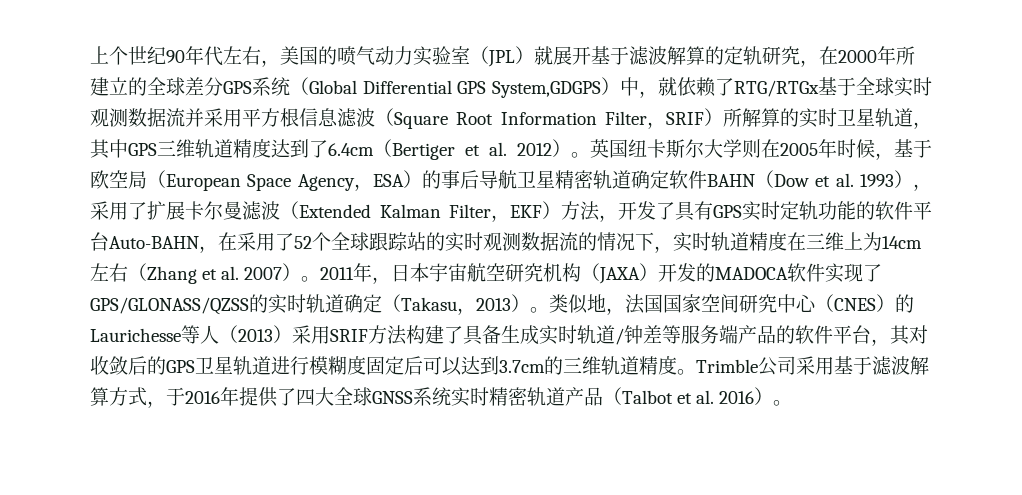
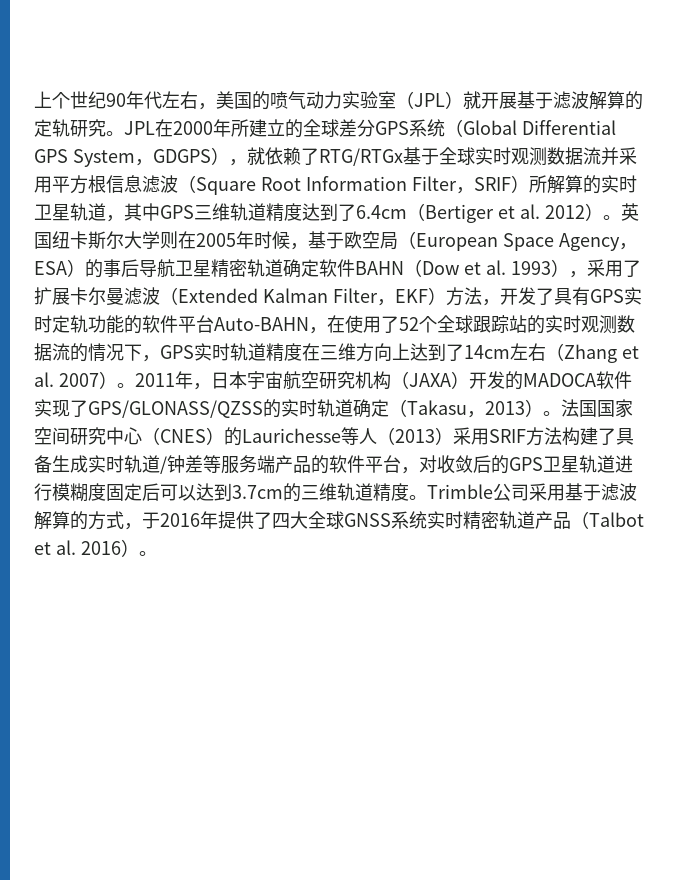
- 上个世纪90年代左右，美国的喷气动力实验室（JPL）就展开基于滤波解算的定轨研究，在2000年所建立的全球差分GPS系统（Global Differential GPS System,GDGPS）中，就依赖了RTG/RTGx基于全球实时观测数据流并采用平方根信息滤波（Square Root Information Filter，SRIF）所解算的实时卫星轨道，其中GPS三维轨道精度达到了6.4cm（Bertiger et al. 2012）。
+ 上个世纪90年代左右，美国的喷气动力实验室（JPL）就开展基于滤波解算的定轨研究。JPL在2000年所建立的全球差分GPS系统（Global Differential GPS System，GDGPS），就依赖了RTG/RTGx基于全球实时观测数据流并采用平方根信息滤波（Square Root Information Filter，SRIF）所解算的实时卫星轨道，其中GPS三维轨道精度达到了6.4cm（Bertiger et al. 2012）。
- 英国纽卡斯尔大学则在2005年时候，基于欧空局（European Space Agency，ESA）的事后导航卫星精密轨道确定软件BAHN（Dow et al. 1993），采用了扩展卡尔曼滤波（Extended Kalman Filter，EKF）方法，开发了具有GPS实时定轨功能的软件平台Auto-BAHN，在采用了52个全球跟踪站的实时观测数据流的情况下，实时轨道精度在三维上为14cm左右（Zhang et al. 2007）。
+ 英国纽卡斯尔大学则在2005年时候，基于欧空局（European Space Agency，ESA）的事后导航卫星精密轨道确定软件BAHN（Dow et al. 1993），采用了扩展卡尔曼滤波（Extended Kalman Filter，EKF）方法，开发了具有GPS实时定轨功能的软件平台Auto-BAHN，在使用了52个全球跟踪站的实时观测数据流的情况下，GPS实时轨道精度在三维方向上达到了14cm左右（Zhang et al. 2007）。
- 类似地，法国国家空间研究中心（CNES）的Laurichesse等人（2013）采用SRIF方法构建了具备生成实时轨道/钟差等服务端产品的软件平台，其对收敛后的GPS卫星轨道进行模糊度固定后可以达到3.7cm的三维轨道精度。
+ 法国国家空间研究中心（CNES）的Laurichesse等人（2013）采用SRIF方法构建了具备生成实时轨道/钟差等服务端产品的软件平台，对收敛后的GPS卫星轨道进行模糊度固定后可以达到3.7cm的三维轨道精度。
- Trimble公司采用基于滤波解算方式，于2016年提供了四大全球GNSS系统实时精密轨道产品（Talbot et al. 2016）。
+ Trimble公司采用基于滤波解算的方式，于2016年提供了四大全球GNSS系统实时精密轨道产品（Talbot et al. 2016）。

